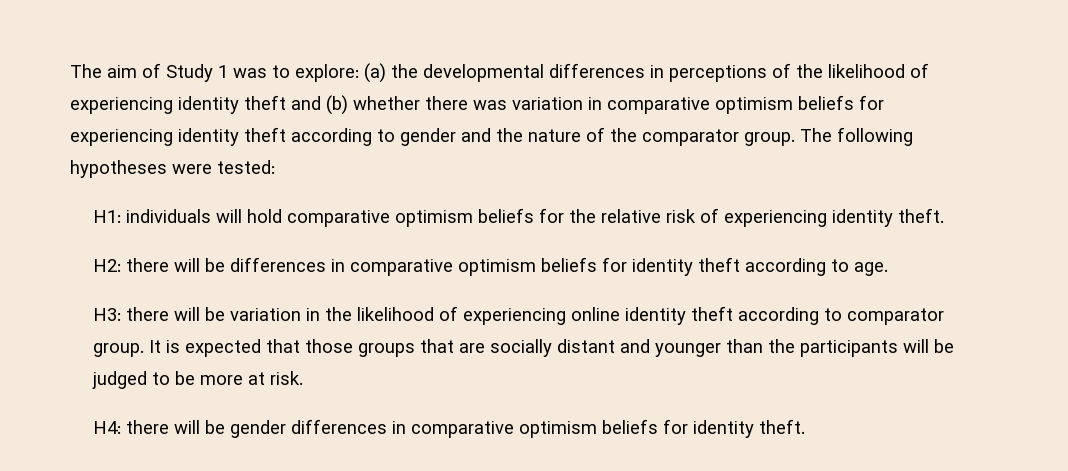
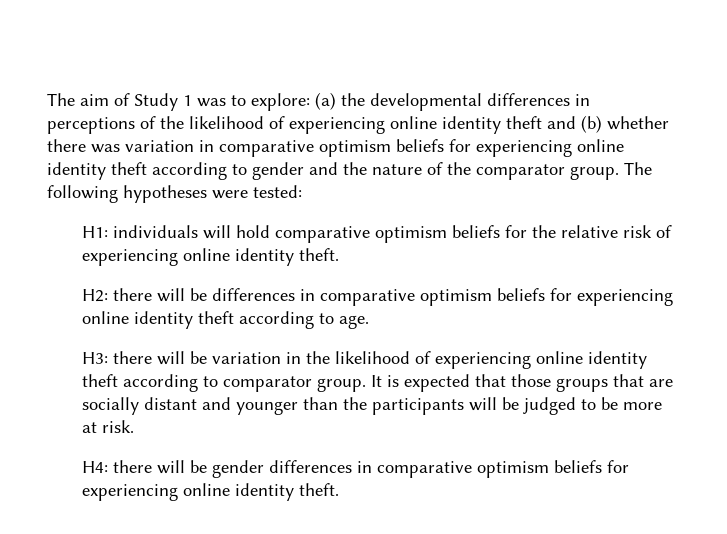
- The aim of Study 1 was to explore: (a) the developmental differences in perceptions of the likelihood of experiencing identity theft and (b) whether there was variation in comparative optimism beliefs for experiencing identity theft according to gender and the nature of the comparator group.
+ The aim of Study 1 was to explore: (a) the developmental differences in perceptions of the likelihood of experiencing online identity theft and (b) whether there was variation in comparative optimism beliefs for experiencing online identity theft according to gender and the nature of the comparator group.
- H1: individuals will hold comparative optimism beliefs for the relative risk of experiencing identity theft.
+ H1: individuals will hold comparative optimism beliefs for the relative risk of experiencing online identity theft.
- H2: there will be differences in comparative optimism beliefs for identity theft according to age.
+ H2: there will be differences in comparative optimism beliefs for experiencing online identity theft according to age.
- H4: there will be gender differences in comparative optimism beliefs for identity theft.
+ H4: there will be gender differences in comparative optimism beliefs for experiencing online identity theft.

